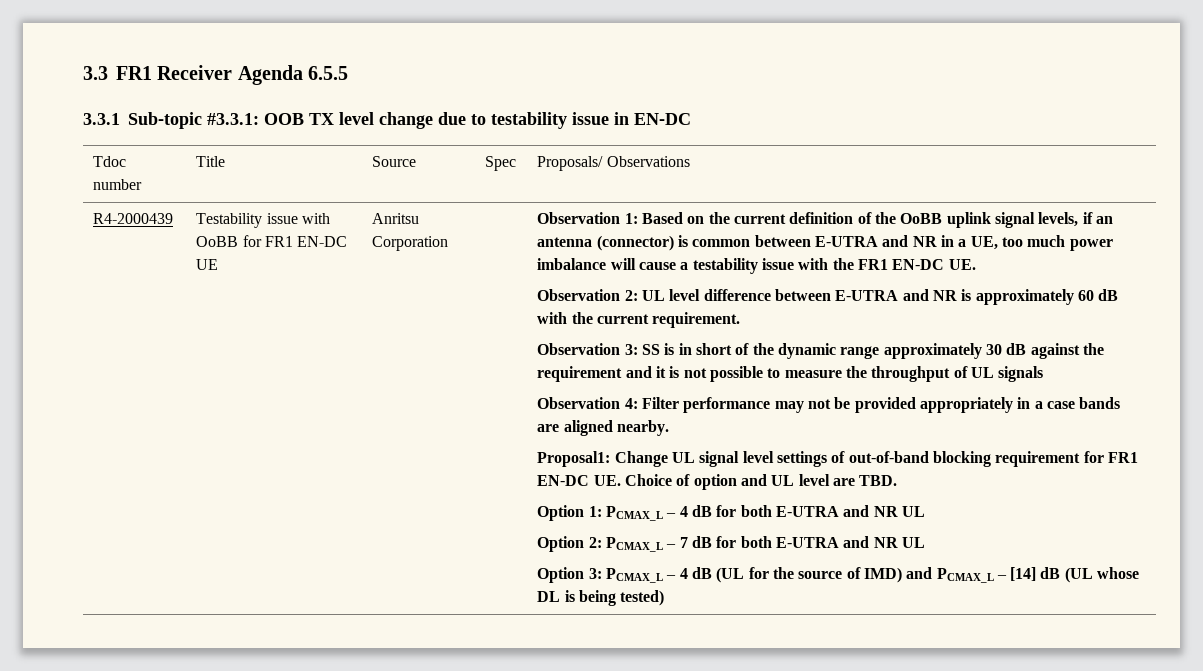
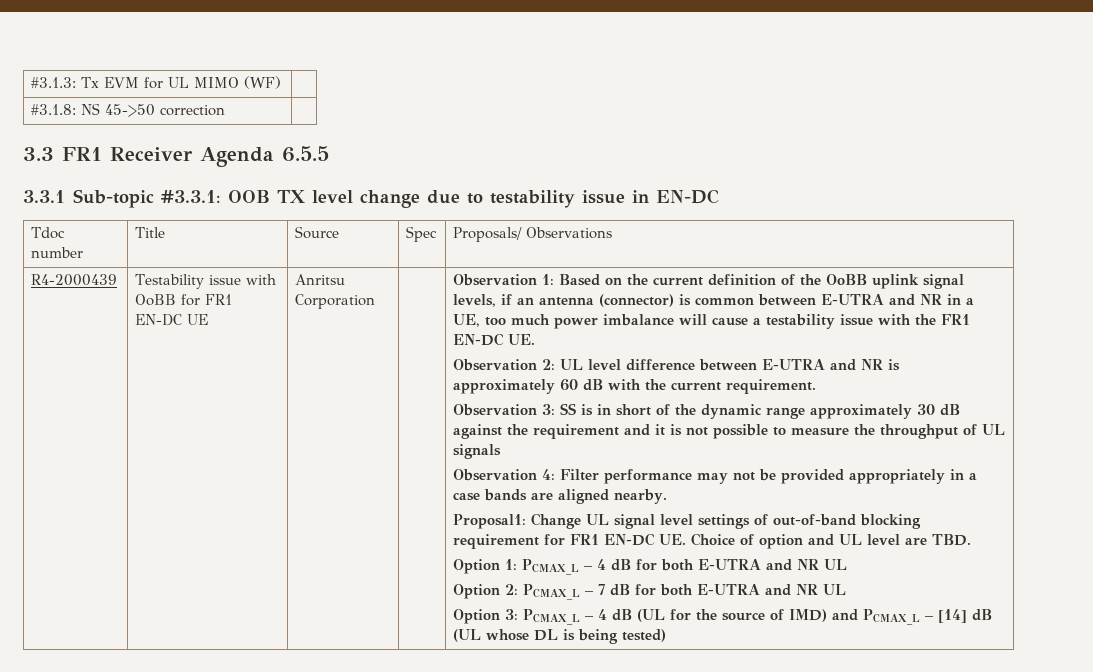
+ #3.1.3: Tx EVM for UL MIMO (WF) |
+ #3.1.8: NS 45->50 correction |

